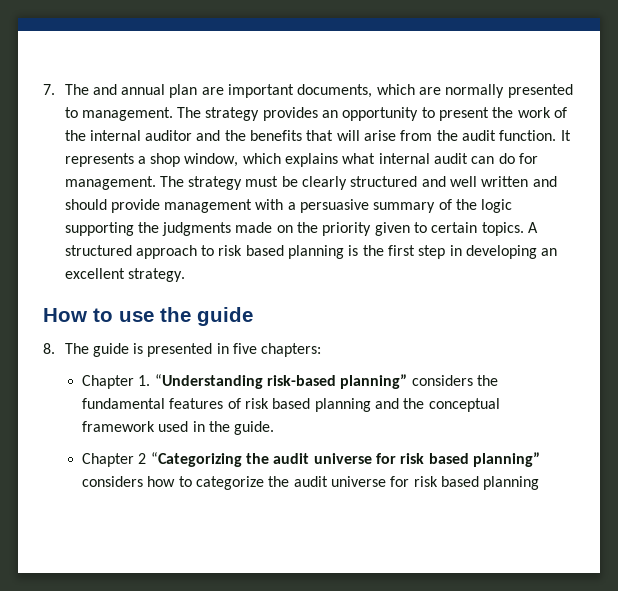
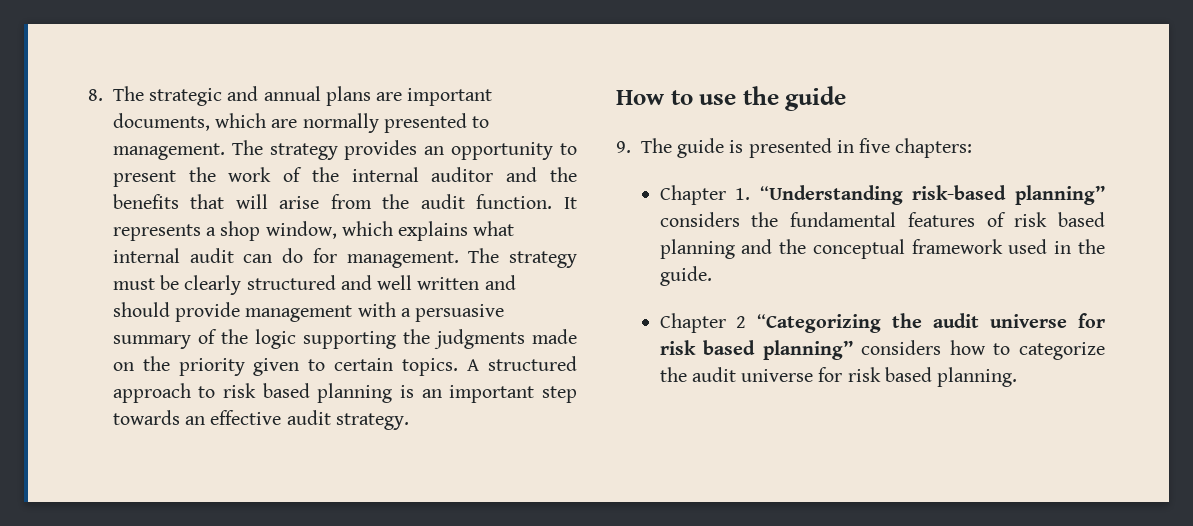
- 7. The and annual plan are important documents, which are normally presented to management.
+ 8. The strategic and annual plans are important documents, which are normally presented to management.
- A structured approach to risk based planning is the first step in developing an excellent strategy.
+ A structured approach to risk based planning is an important step towards an effective audit strategy.
- 8. The guide is presented in five chapters:
+ 9. The guide is presented in five chapters:
- Chapter 2 “Categorizing the audit universe for risk based planning” considers how to categorize the audit universe for risk based planning
+ Chapter 2 “Categorizing the audit universe for risk based planning” considers how to categorize the audit universe for risk based planning.

